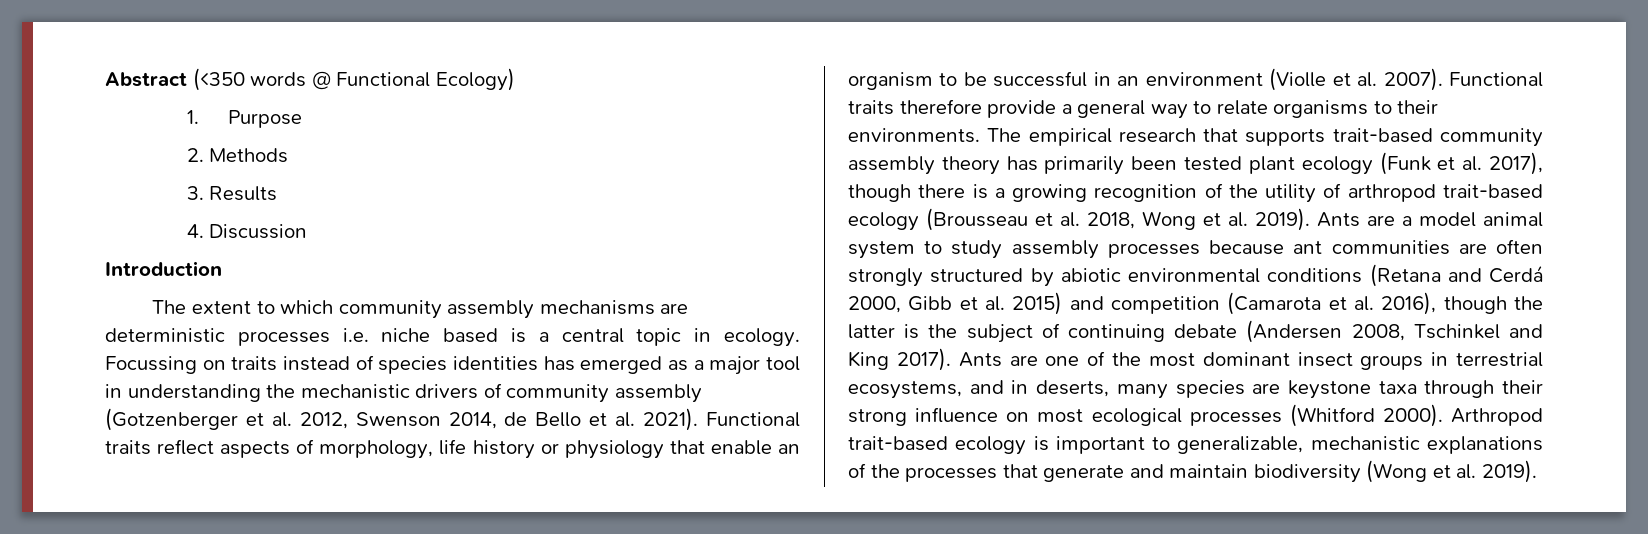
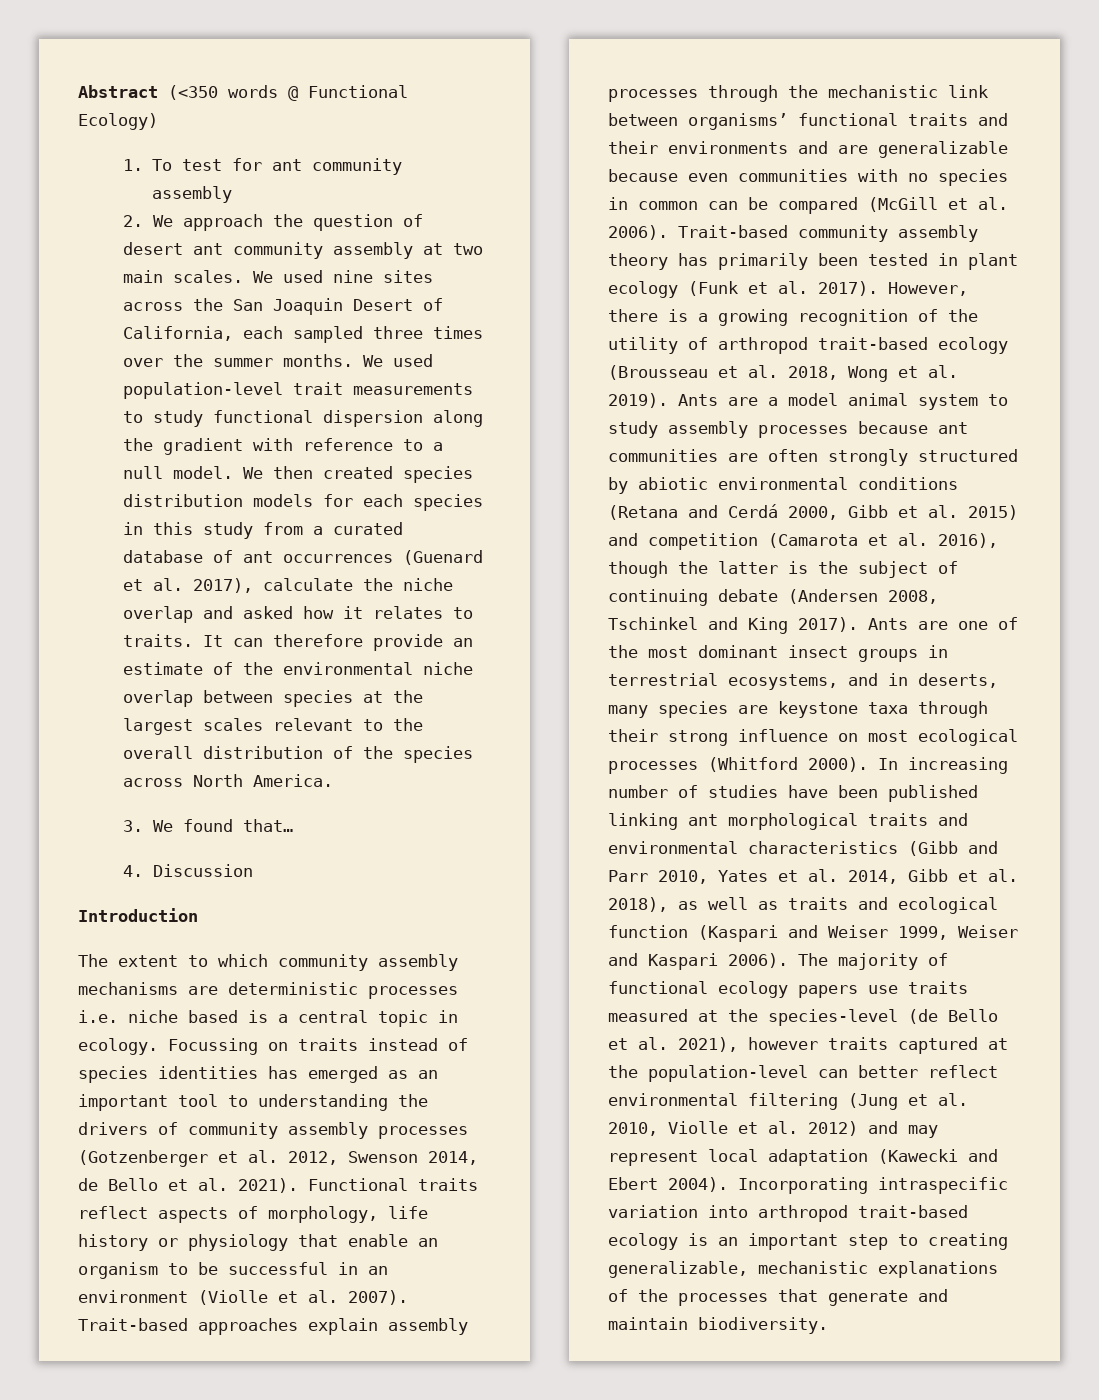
- 1. Purpose
- 2. Methods
- 3. Results
+ 1. To test for ant community assembly
+ 2. We approach the question of desert ant community assembly at two main scales. We used nine sites across the San Joaquin Desert of California, each sampled three times over the summer months. We used population-level trait measurements to study functional dispersion along the gradient with reference to a null model. We then created species distribution models for each species in this study from a curated database of ant occurrences (Guenard et al. 2017), calculate the niche overlap and asked how it relates to traits. It can therefore provide an estimate of the environmental niche overlap between species at the largest scales relevant to the overall distribution of the species across North America.
+ 3. We found that…
- Focussing on traits instead of species identities has emerged as a major tool in understanding the mechanistic drivers of community assembly (Gotzenberger et al. 2012, Swenson 2014, de Bello et al. 2021).
+ Focussing on traits instead of species identities has emerged as an important tool to understanding the drivers of community assembly processes (Gotzenberger et al. 2012, Swenson 2014, de Bello et al. 2021).
- Functional traits therefore provide a general way to relate organisms to their environments. The empirical research that supports trait-based community assembly theory has primarily been tested plant ecology (Funk et al. 2017), though there is a growing recognition of the utility of arthropod trait-based ecology (Brousseau et al. 2018, Wong et al. 2019).
+ Trait-based approaches explain assembly processes through the mechanistic link between organisms’ functional traits and their environments and are generalizable because even communities with no species in common can be compared (McGill et al. 2006). Trait-based community assembly theory has primarily been tested in plant ecology (Funk et al. 2017). However, there is a growing recognition of the utility of arthropod trait-based ecology (Brousseau et al. 2018, Wong et al. 2019).
- Arthropod trait-based ecology is important to generalizable, mechanistic explanations of the processes that generate and maintain biodiversity (Wong et al. 2019).
+ In increasing number of studies have been published linking ant morphological traits and environmental characteristics (Gibb and Parr 2010, Yates et al. 2014, Gibb et al. 2018), as well as traits and ecological function (Kaspari and Weiser 1999, Weiser and Kaspari 2006). The majority of functional ecology papers use traits measured at the species-level (de Bello et al. 2021), however traits captured at the population-level can better reflect environmental filtering (Jung et al. 2010, Violle et al. 2012) and may represent local adaptation (Kawecki and Ebert 2004). Incorporating intraspecific variation into arthropod trait-based ecology is an important step to creating generalizable, mechanistic explanations of the processes that generate and maintain biodiversity.

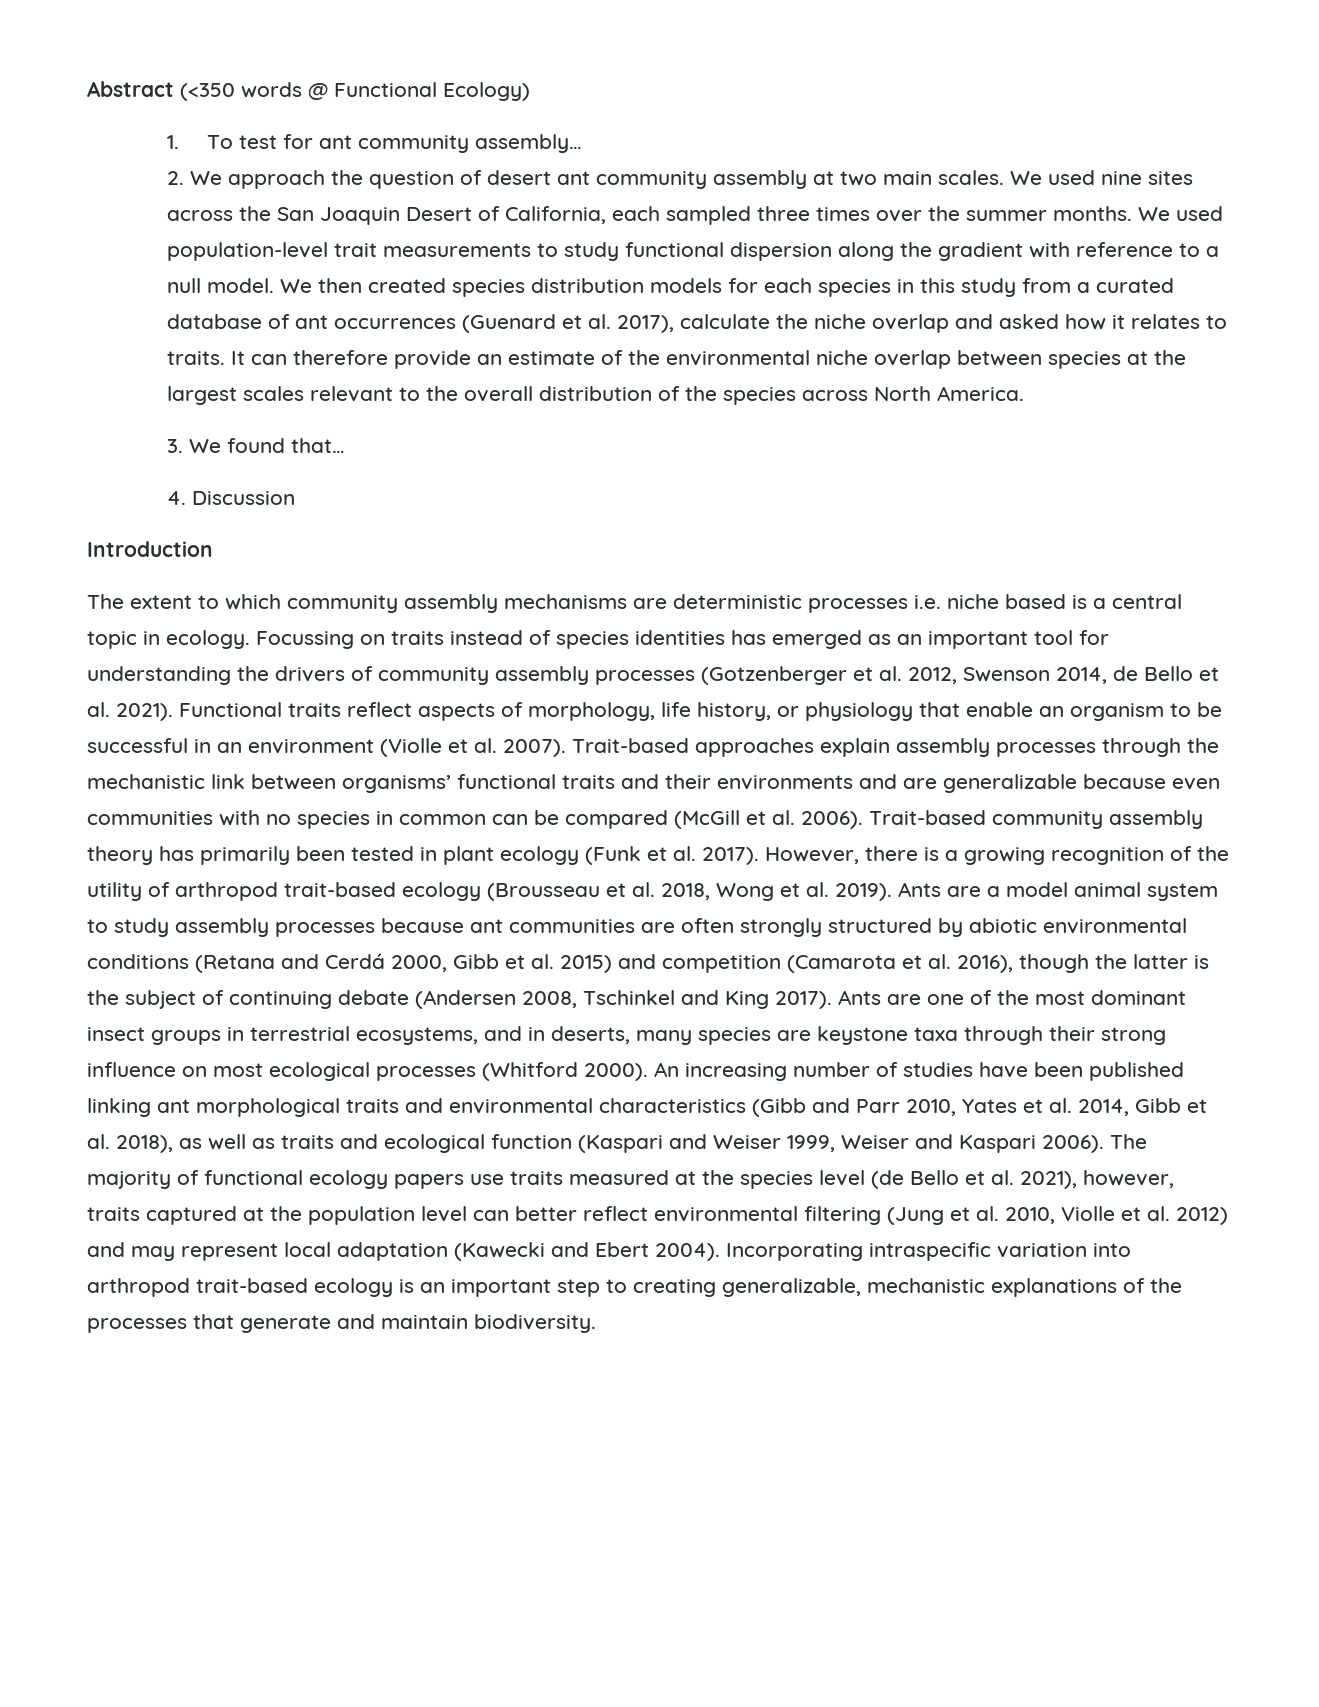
- 1. To test for ant community assembly
+ 1. To test for ant community assembly…
- Focussing on traits instead of species identities has emerged as an important tool to understanding the drivers of community assembly processes (Gotzenberger et al. 2012, Swenson 2014, de Bello et al. 2021).
+ Focussing on traits instead of species identities has emerged as an important tool for understanding the drivers of community assembly processes (Gotzenberger et al. 2012, Swenson 2014, de Bello et al. 2021).
- Functional traits reflect aspects of morphology, life history or physiology that enable an organism to be successful in an environment (Violle et al. 2007).
+ Functional traits reflect aspects of morphology, life history, or physiology that enable an organism to be successful in an environment (Violle et al. 2007).
- In increasing number of studies have been published linking ant morphological traits and environmental characteristics (Gibb and Parr 2010, Yates et al. 2014, Gibb et al. 2018), as well as traits and ecological function (Kaspari and Weiser 1999, Weiser and Kaspari 2006).
+ An increasing number of studies have been published linking ant morphological traits and environmental characteristics (Gibb and Parr 2010, Yates et al. 2014, Gibb et al. 2018), as well as traits and ecological function (Kaspari and Weiser 1999, Weiser and Kaspari 2006).
- The majority of functional ecology papers use traits measured at the species-level (de Bello et al. 2021), however traits captured at the population-level can better reflect environmental filtering (Jung et al. 2010, Violle et al. 2012) and may represent local adaptation (Kawecki and Ebert 2004).
+ The majority of functional ecology papers use traits measured at the species level (de Bello et al. 2021), however, traits captured at the population level can better reflect environmental filtering (Jung et al. 2010, Violle et al. 2012) and may represent local adaptation (Kawecki and Ebert 2004).

